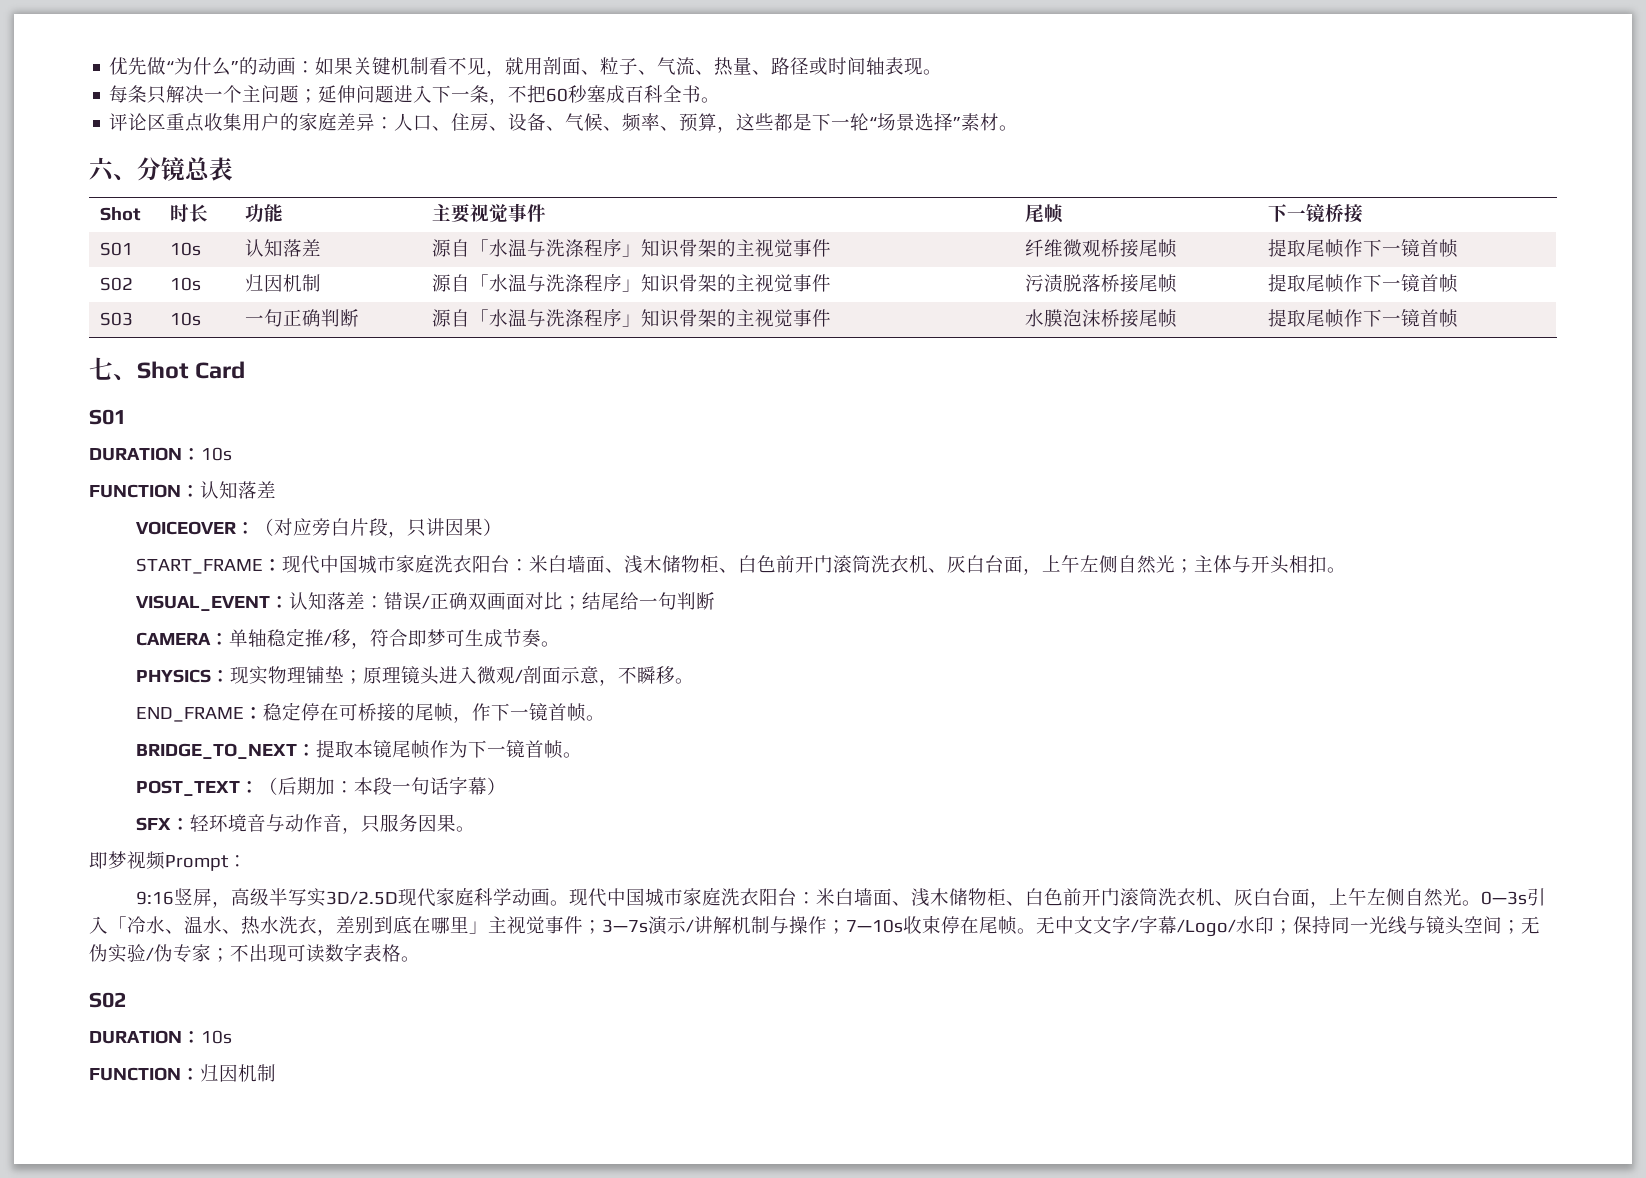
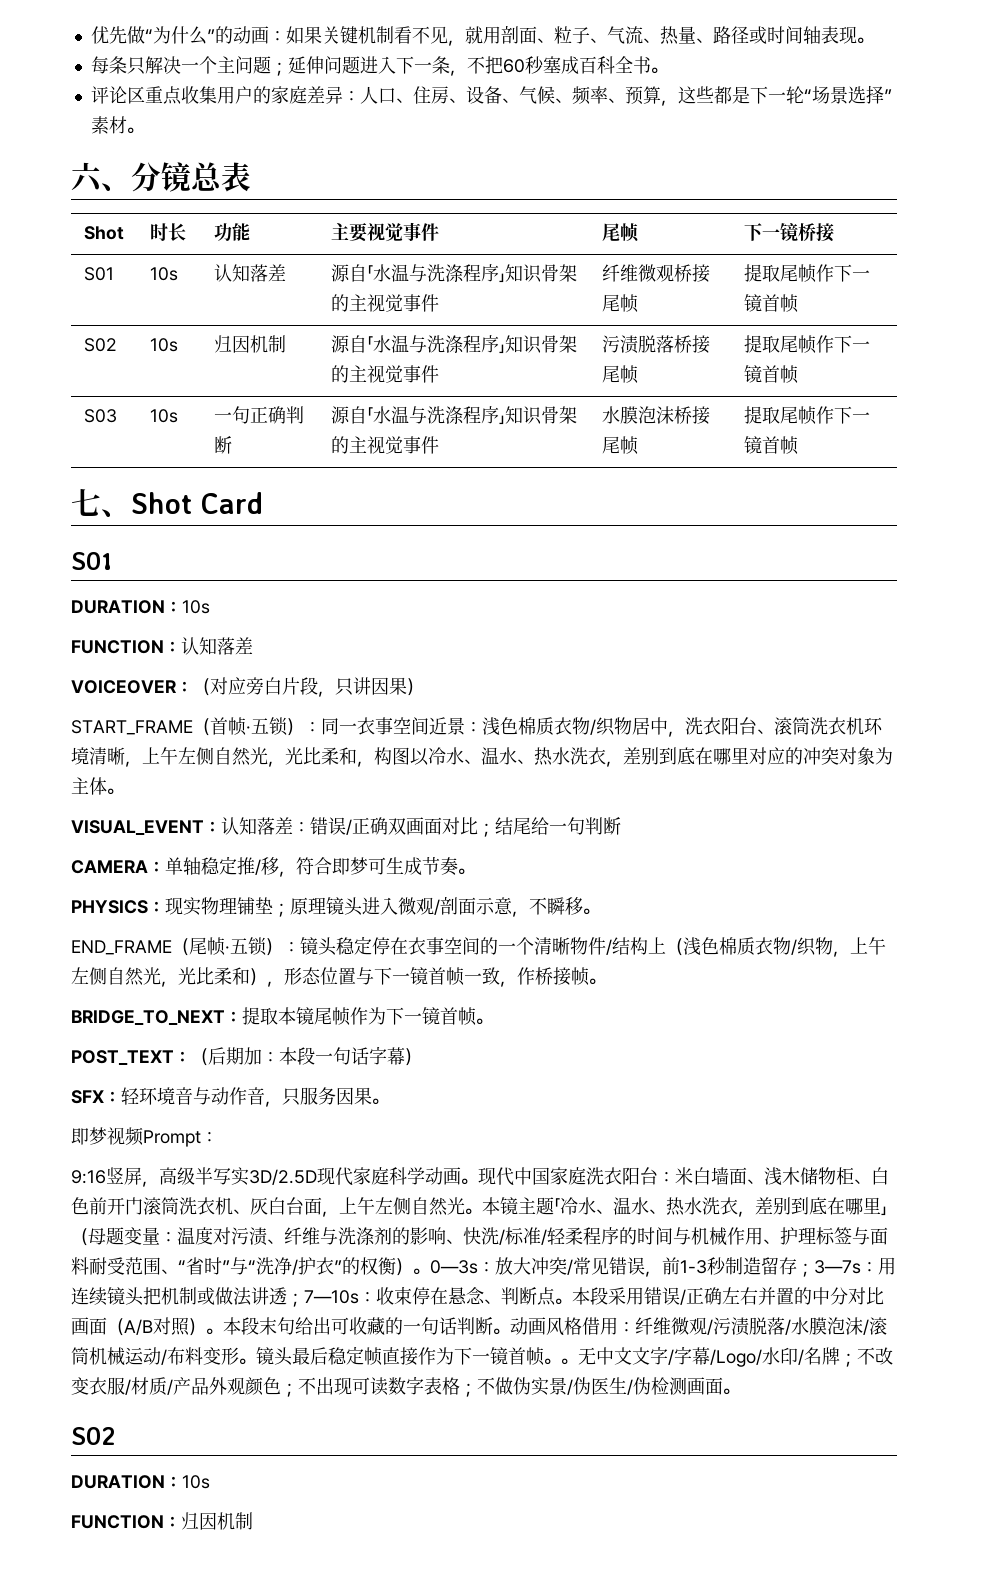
- START_FRAME：现代中国城市家庭洗衣阳台：米白墙面、浅木储物柜、白色前开门滚筒洗衣机、灰白台面，上午左侧自然光；主体与开头相扣。
+ START_FRAME（首帧·五锁）：同一衣事空间近景：浅色棉质衣物/织物居中，洗衣阳台、滚筒洗衣机环境清晰，上午左侧自然光，光比柔和，构图以冷水、温水、热水洗衣，差别到底在哪里对应的冲突对象为主体。
- END_FRAME：稳定停在可桥接的尾帧，作下一镜首帧。
+ END_FRAME（尾帧·五锁）：镜头稳定停在衣事空间的一个清晰物件/结构上（浅色棉质衣物/织物，上午左侧自然光，光比柔和），形态位置与下一镜首帧一致，作桥接帧。
- 现代中国城市家庭洗衣阳台：米白墙面、浅木储物柜、白色前开门滚筒洗衣机、灰白台面，上午左侧自然光。
+ 现代中国家庭洗衣阳台：米白墙面、浅木储物柜、白色前开门滚筒洗衣机、灰白台面，上午左侧自然光。
- 0—3s引入「冷水、温水、热水洗衣，差别到底在哪里」主视觉事件；3—7s演示/讲解机制与操作；7—10s收束停在尾帧。
+ 本镜主题「冷水、温水、热水洗衣，差别到底在哪里」（母题变量：温度对污渍、纤维与洗涤剂的影响、快洗/标准/轻柔程序的时间与机械作用、护理标签与面料耐受范围、“省时”与“洗净/护衣”的权衡）。0—3s：放大冲突/常见错误，前1-3秒制造留存；3—7s：用连续镜头把机制或做法讲透；7—10s：收束停在悬念、判断点。本段采用错误/正确左右并置的中分对比画面（A/B对照）。本段末句给出可收藏的一句话判断。动画风格借用：纤维微观/污渍脱落/水膜泡沫/滚筒机械运动/布料变形。镜头最后稳定帧直接作为下一镜首帧。。
- 无中文文字/字幕/Logo/水印；保持同一光线与镜头空间；无伪实验/伪专家；不出现可读数字表格。
+ 无中文文字/字幕/Logo/水印/名牌；不改变衣服/材质/产品外观颜色；不出现可读数字表格；不做伪实景/伪医生/伪检测画面。

